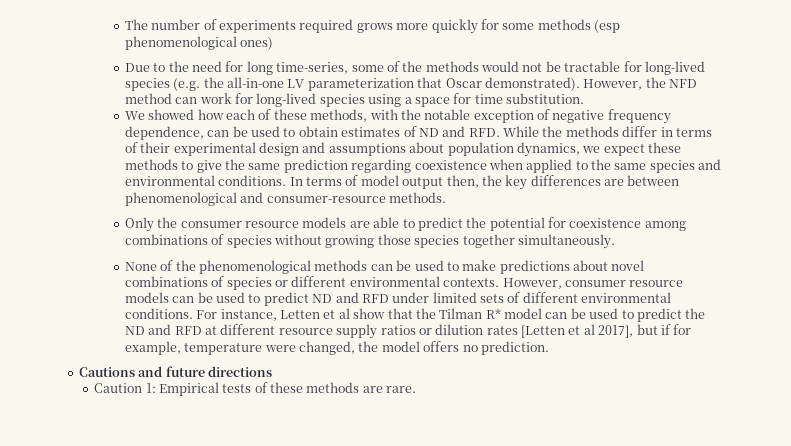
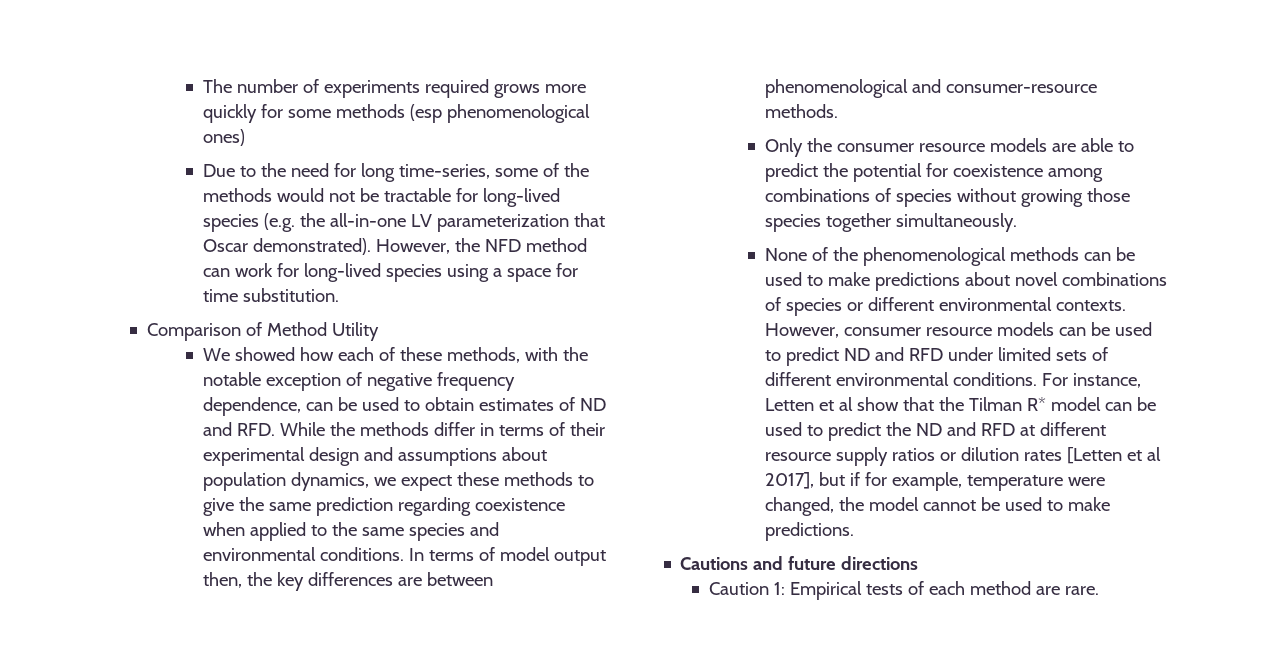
+ Comparison of Method Utility
- For instance, Letten et al show that the Tilman R* model can be used to predict the ND and RFD at different resource supply ratios or dilution rates [Letten et al 2017], but if for example, temperature were changed, the model offers no prediction.
+ For instance, Letten et al show that the Tilman R* model can be used to predict the ND and RFD at different resource supply ratios or dilution rates [Letten et al 2017], but if for example, temperature were changed, the model cannot be used to make predictions.
- Caution 1: Empirical tests of these methods are rare.
+ Caution 1: Empirical tests of each method are rare.

